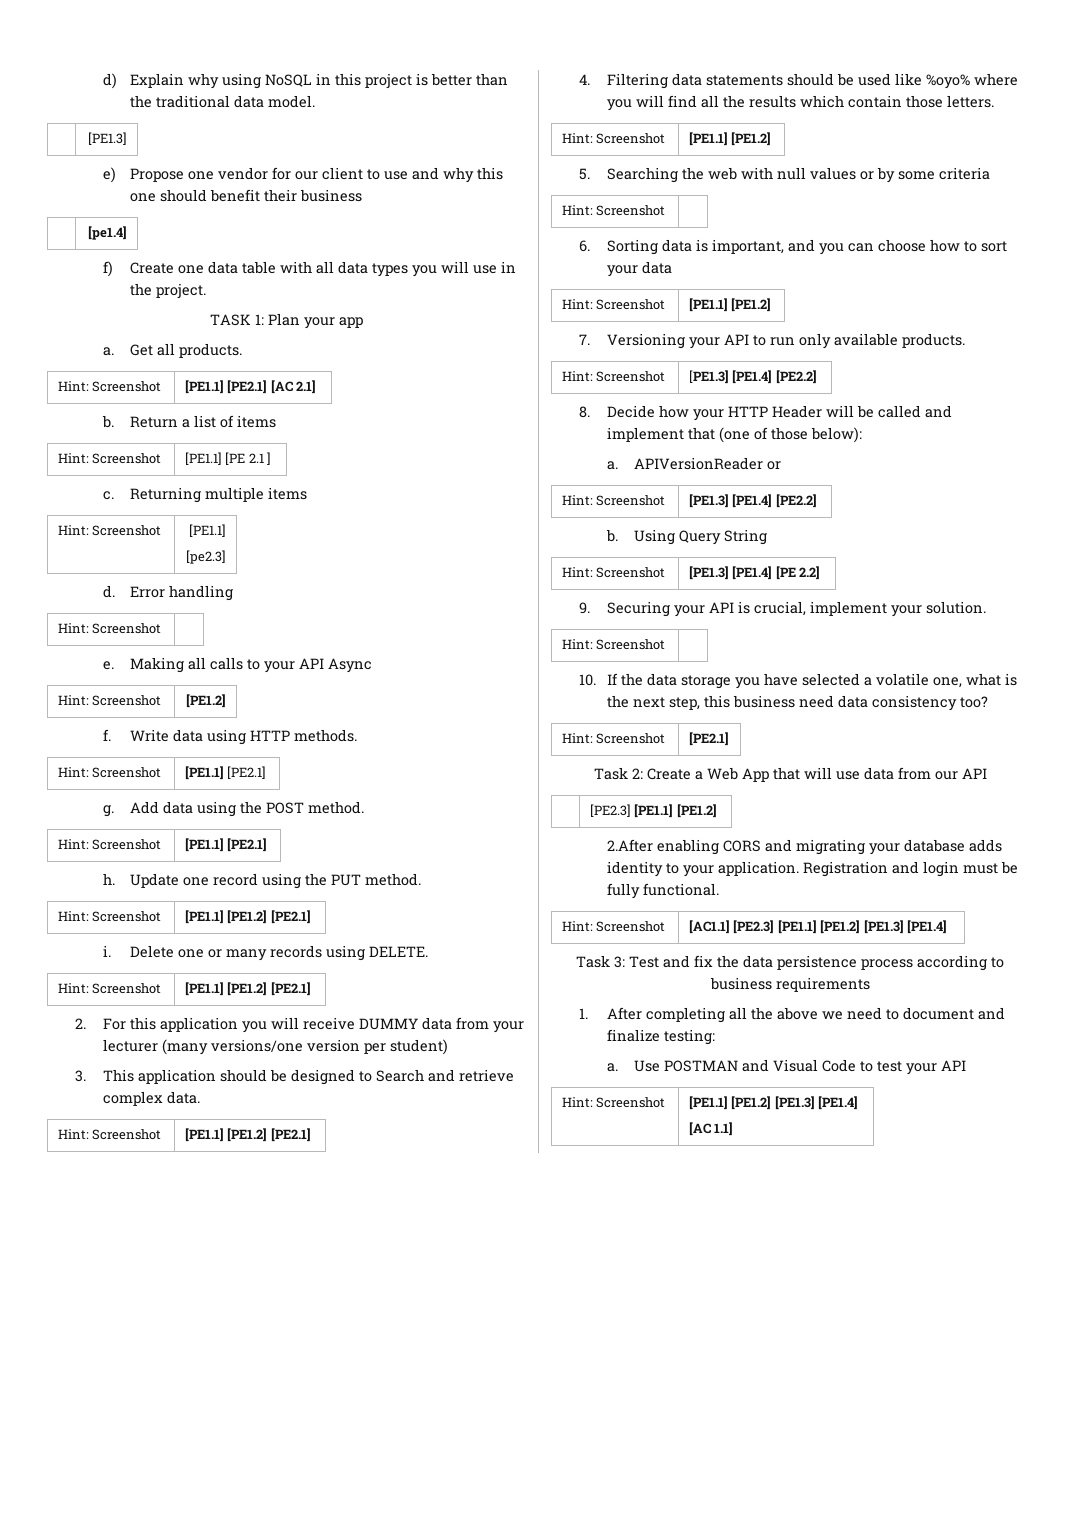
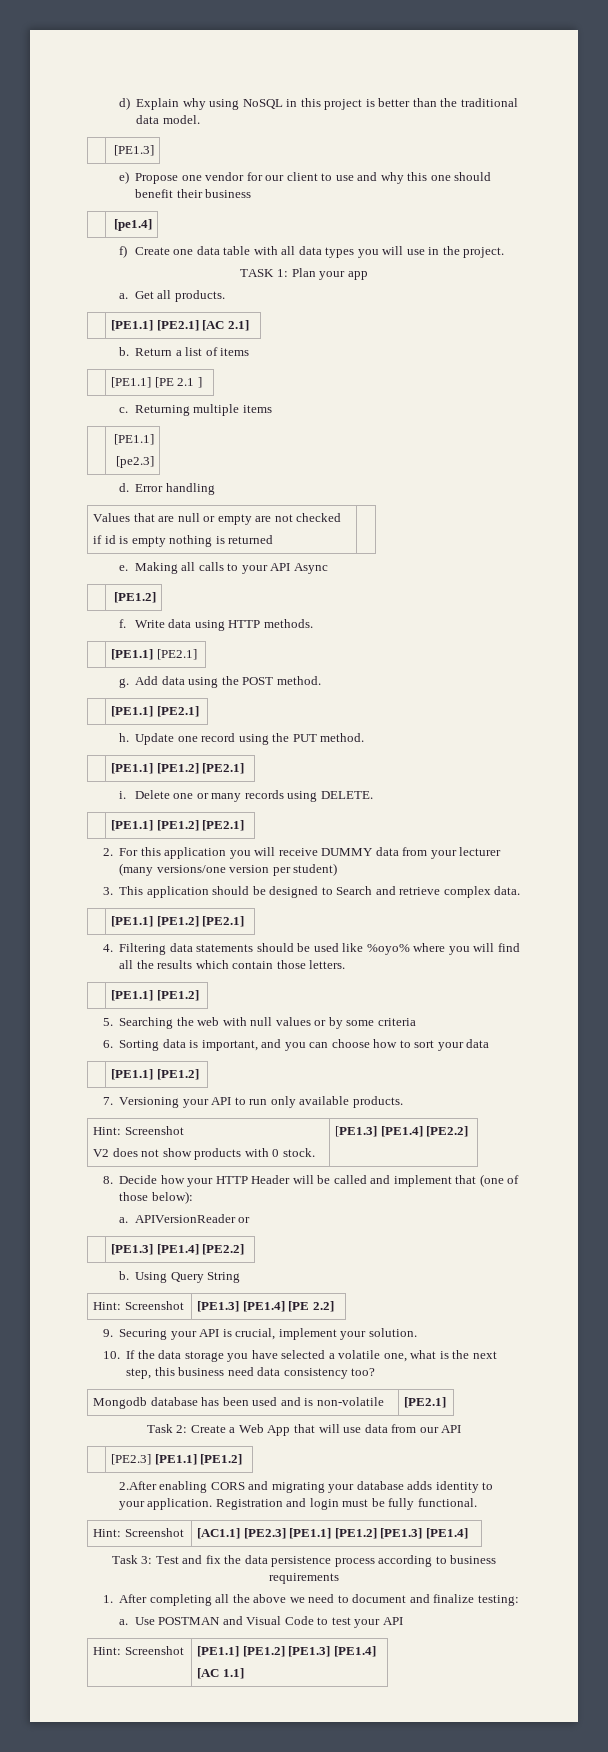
- Hint: Screenshot | [PE1.1] [PE2.1] [AC 2.1]
+ | [PE1.1] [PE2.1] [AC 2.1]
- Hint: Screenshot | [PE1.1] [PE 2.1 ]
+ | [PE1.1] [PE 2.1 ]
  Returning multiple items
- Hint: Screenshot | [PE1.1]
+ | [PE1.1]
  Error handling
- Hint: Screenshot |
+ Values that are null or empty are not checked
+ if id is empty nothing is returned |
- Hint: Screenshot | [PE1.2]
+ | [PE1.2]
  Write data using HTTP methods.
- Hint: Screenshot | [PE1.1] [PE2.1]
+ | [PE1.1] [PE2.1]
  Add data using the POST method.
- Hint: Screenshot | [PE1.1] [PE2.1]
+ | [PE1.1] [PE2.1]
  Update one record using the PUT method.
- Hint: Screenshot | [PE1.1] [PE1.2] [PE2.1]
+ | [PE1.1] [PE1.2] [PE2.1]
  Delete one or many records using DELETE.
- Hint: Screenshot | [PE1.1] [PE1.2] [PE2.1]
+ | [PE1.1] [PE1.2] [PE2.1]
  3. This application should be designed to Search and retrieve complex data.
- Hint: Screenshot | [PE1.1] [PE1.2] [PE2.1]
+ | [PE1.1] [PE1.2] [PE2.1]
  4. Filtering data statements should be used like %oyo% where you will find all the results which contain those letters.
- Hint: Screenshot | [PE1.1] [PE1.2]
+ | [PE1.1] [PE1.2]
  5. Searching the web with null values or by some criteria
- Hint: Screenshot |
  6. Sorting data is important, and you can choose how to sort your data
- Hint: Screenshot | [PE1.1] [PE1.2]
+ | [PE1.1] [PE1.2]
  7. Versioning your API to run only available products.
- Hint: Screenshot | [PE1.3] [PE1.4] [PE2.2]
+ Hint: Screenshot
+ V2 does not show products with 0 stock. | [PE1.3] [PE1.4] [PE2.2]
  APIVersionReader or
- Hint: Screenshot | [PE1.3] [PE1.4] [PE2.2]
+ | [PE1.3] [PE1.4] [PE2.2]
  9. Securing your API is crucial, implement your solution.
- Hint: Screenshot |
- Hint: Screenshot | [PE2.1]
+ Mongodb database has been used and is non-volatile | [PE2.1]

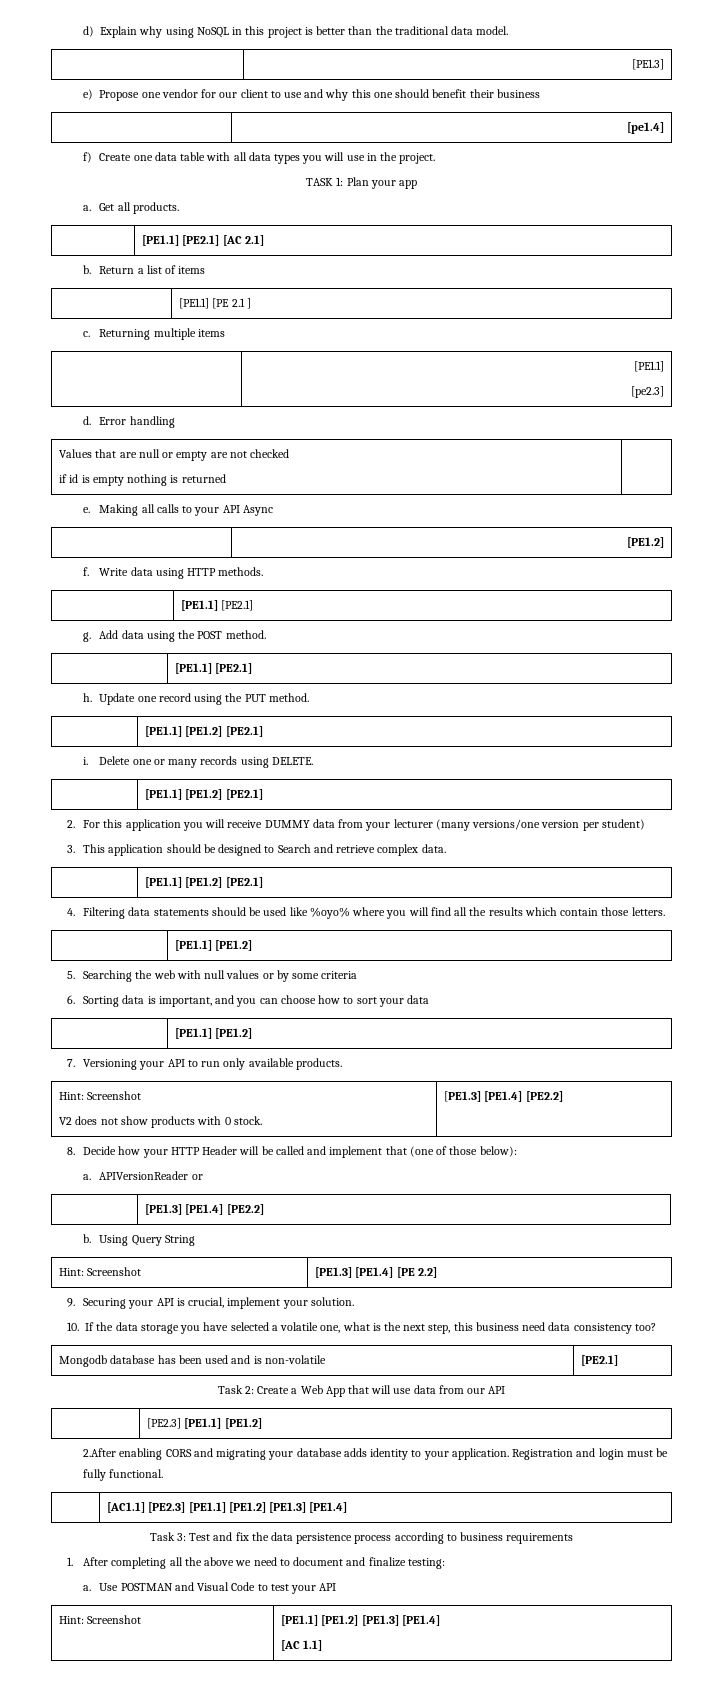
- Hint: Screenshot | [AC1.1] [PE2.3] [PE1.1] [PE1.2] [PE1.3] [PE1.4]
+ | [AC1.1] [PE2.3] [PE1.1] [PE1.2] [PE1.3] [PE1.4]

